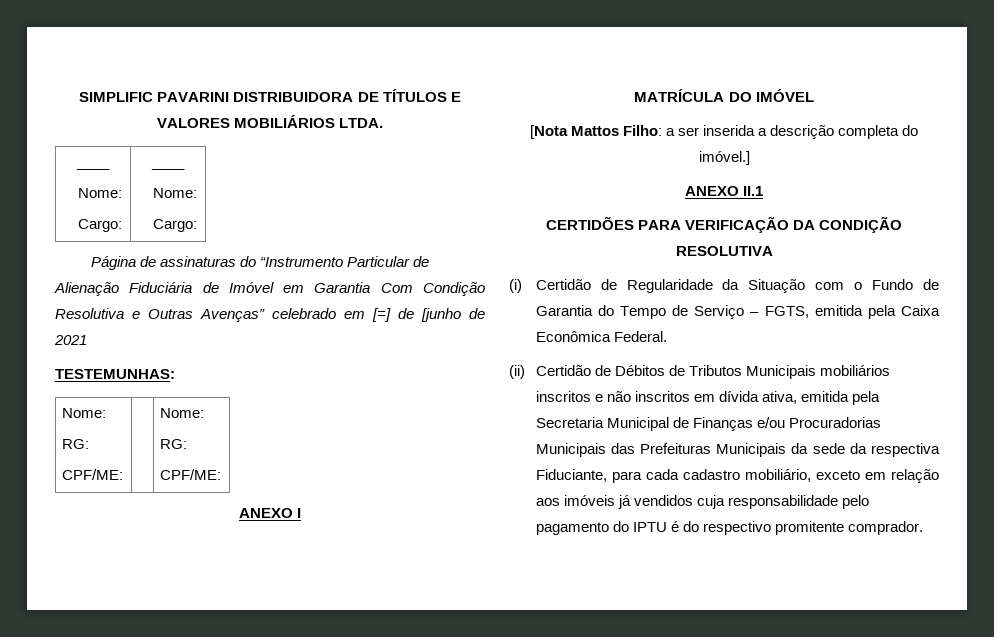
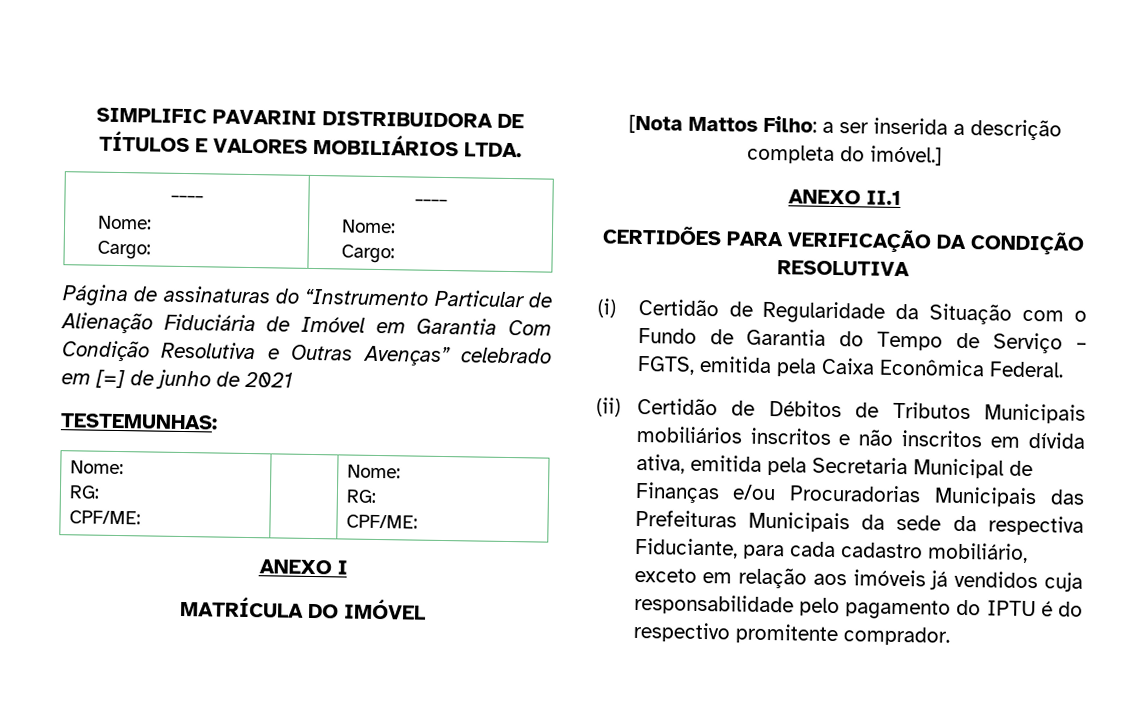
- Página de assinaturas do “Instrumento Particular de Alienação Fiduciária de Imóvel em Garantia Com Condição Resolutiva e Outras Avenças” celebrado em [=] de [junho de 2021
+ Página de assinaturas do “Instrumento Particular de Alienação Fiduciária de Imóvel em Garantia Com Condição Resolutiva e Outras Avenças” celebrado em [=] de junho de 2021

